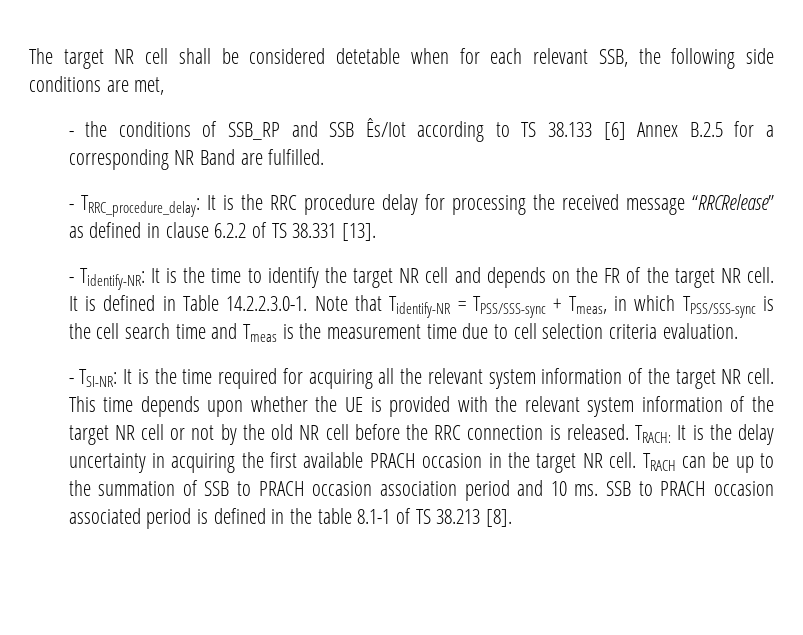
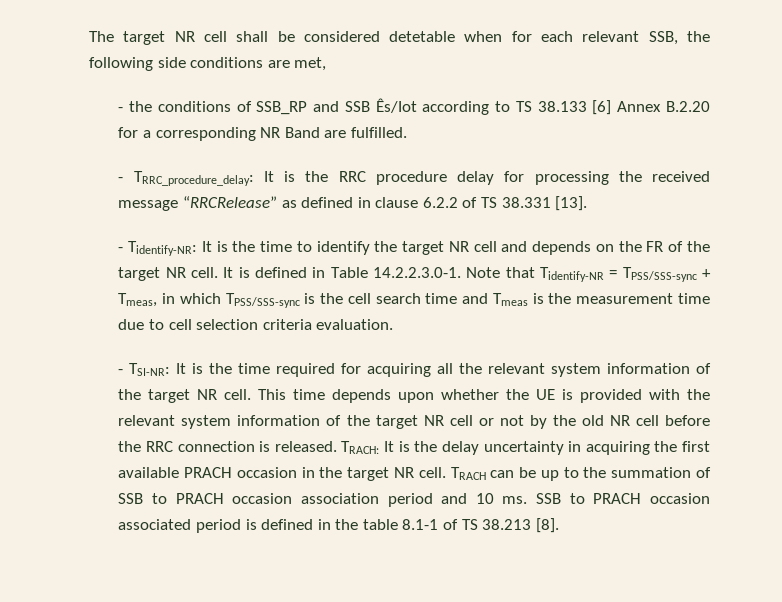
- - the conditions of SSB_RP and SSB Ês/Iot according to TS 38.133 [6] Annex B.2.5 for a corresponding NR Band are fulfilled.
+ - the conditions of SSB_RP and SSB Ês/Iot according to TS 38.133 [6] Annex B.2.20 for a corresponding NR Band are fulfilled.

